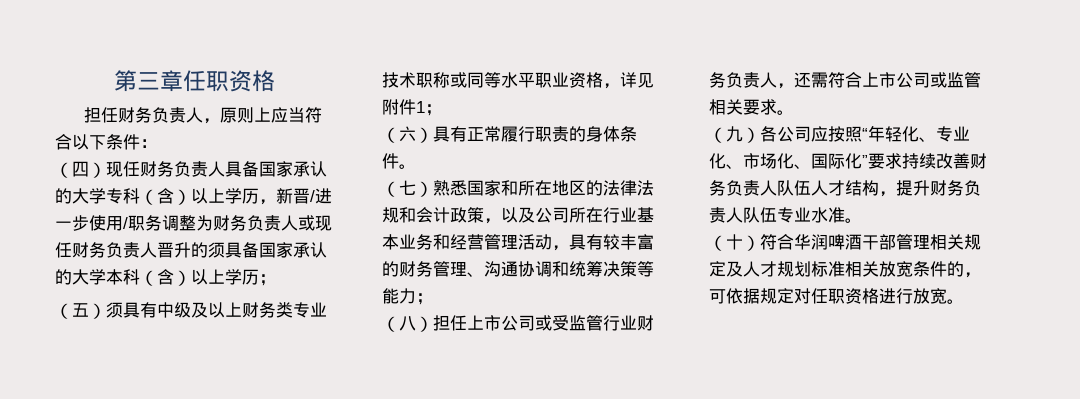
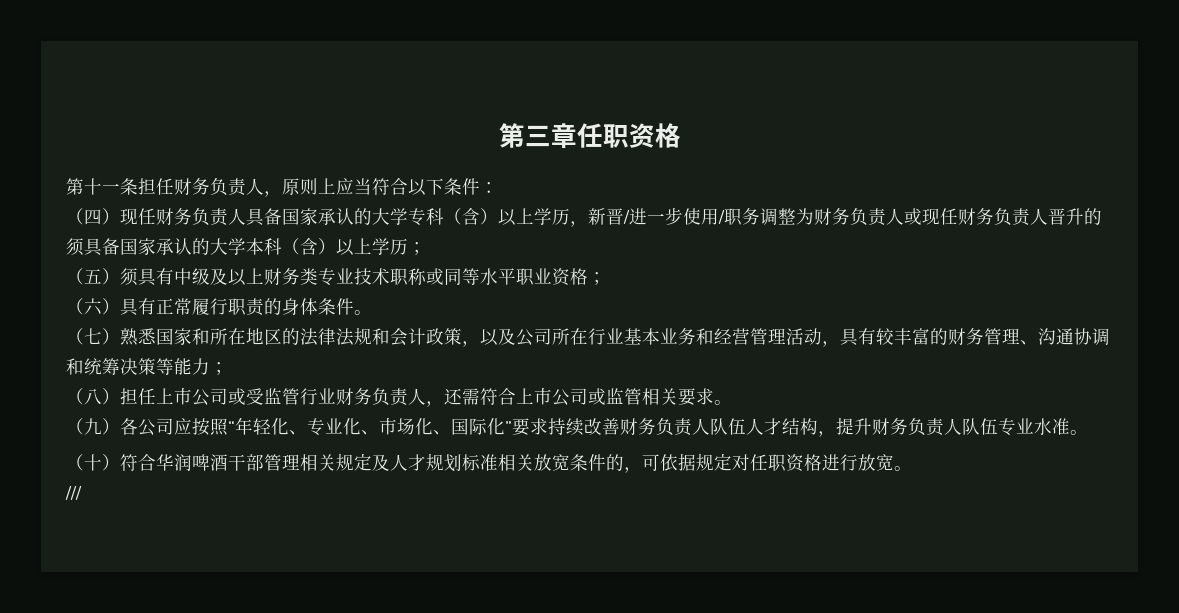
- 担任财务负责人，原则上应当符合以下条件：
+ 第十一条担任财务负责人，原则上应当符合以下条件：
- （五）须具有中级及以上财务类专业技术职称或同等水平职业资格，详见附件1；
+ （五）须具有中级及以上财务类专业技术职称或同等水平职业资格；
+ ///

